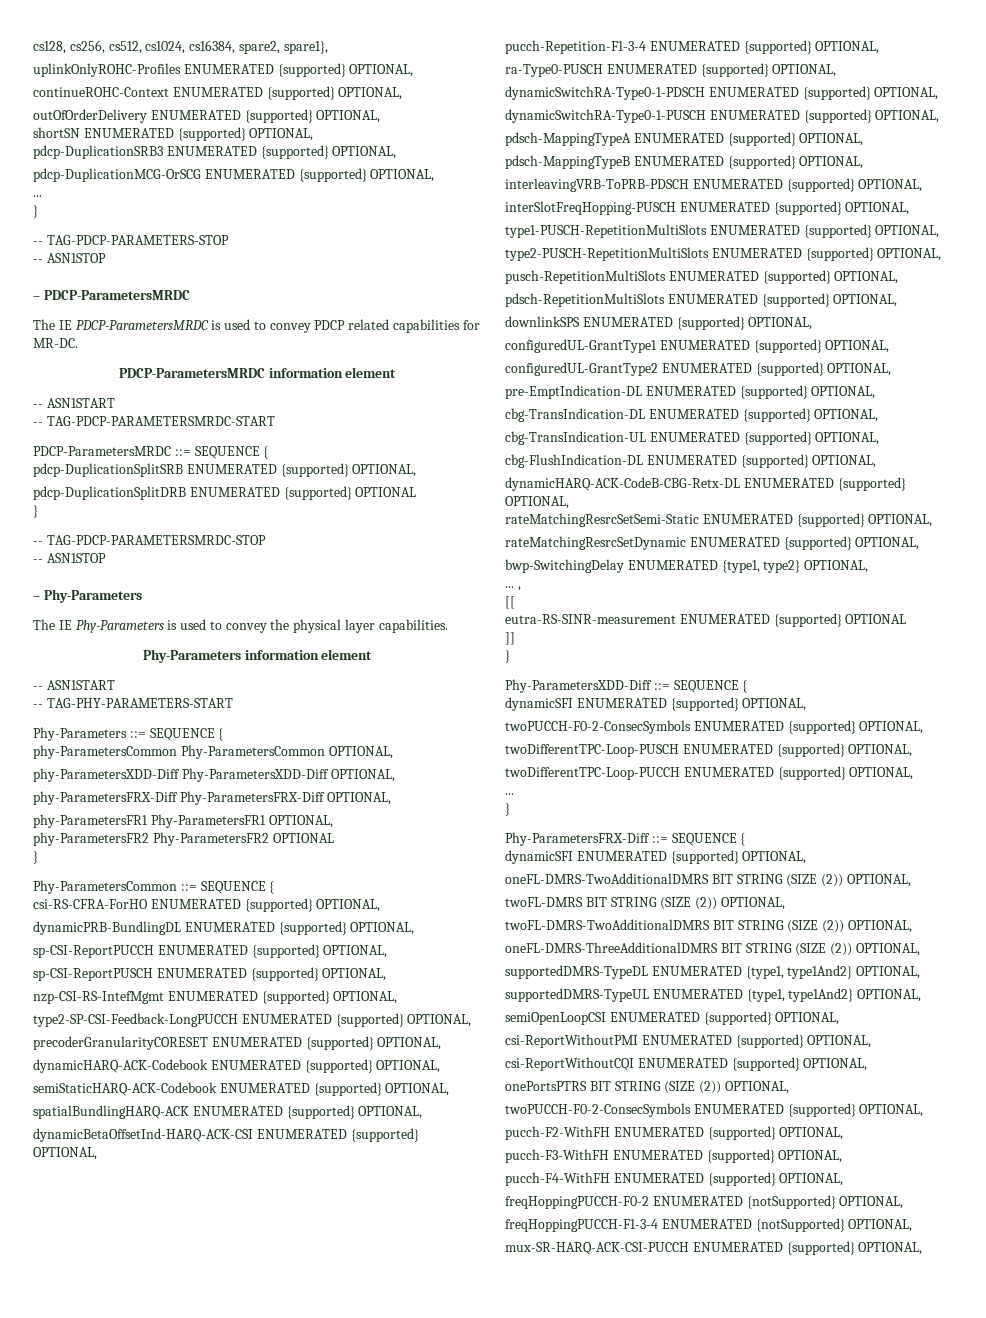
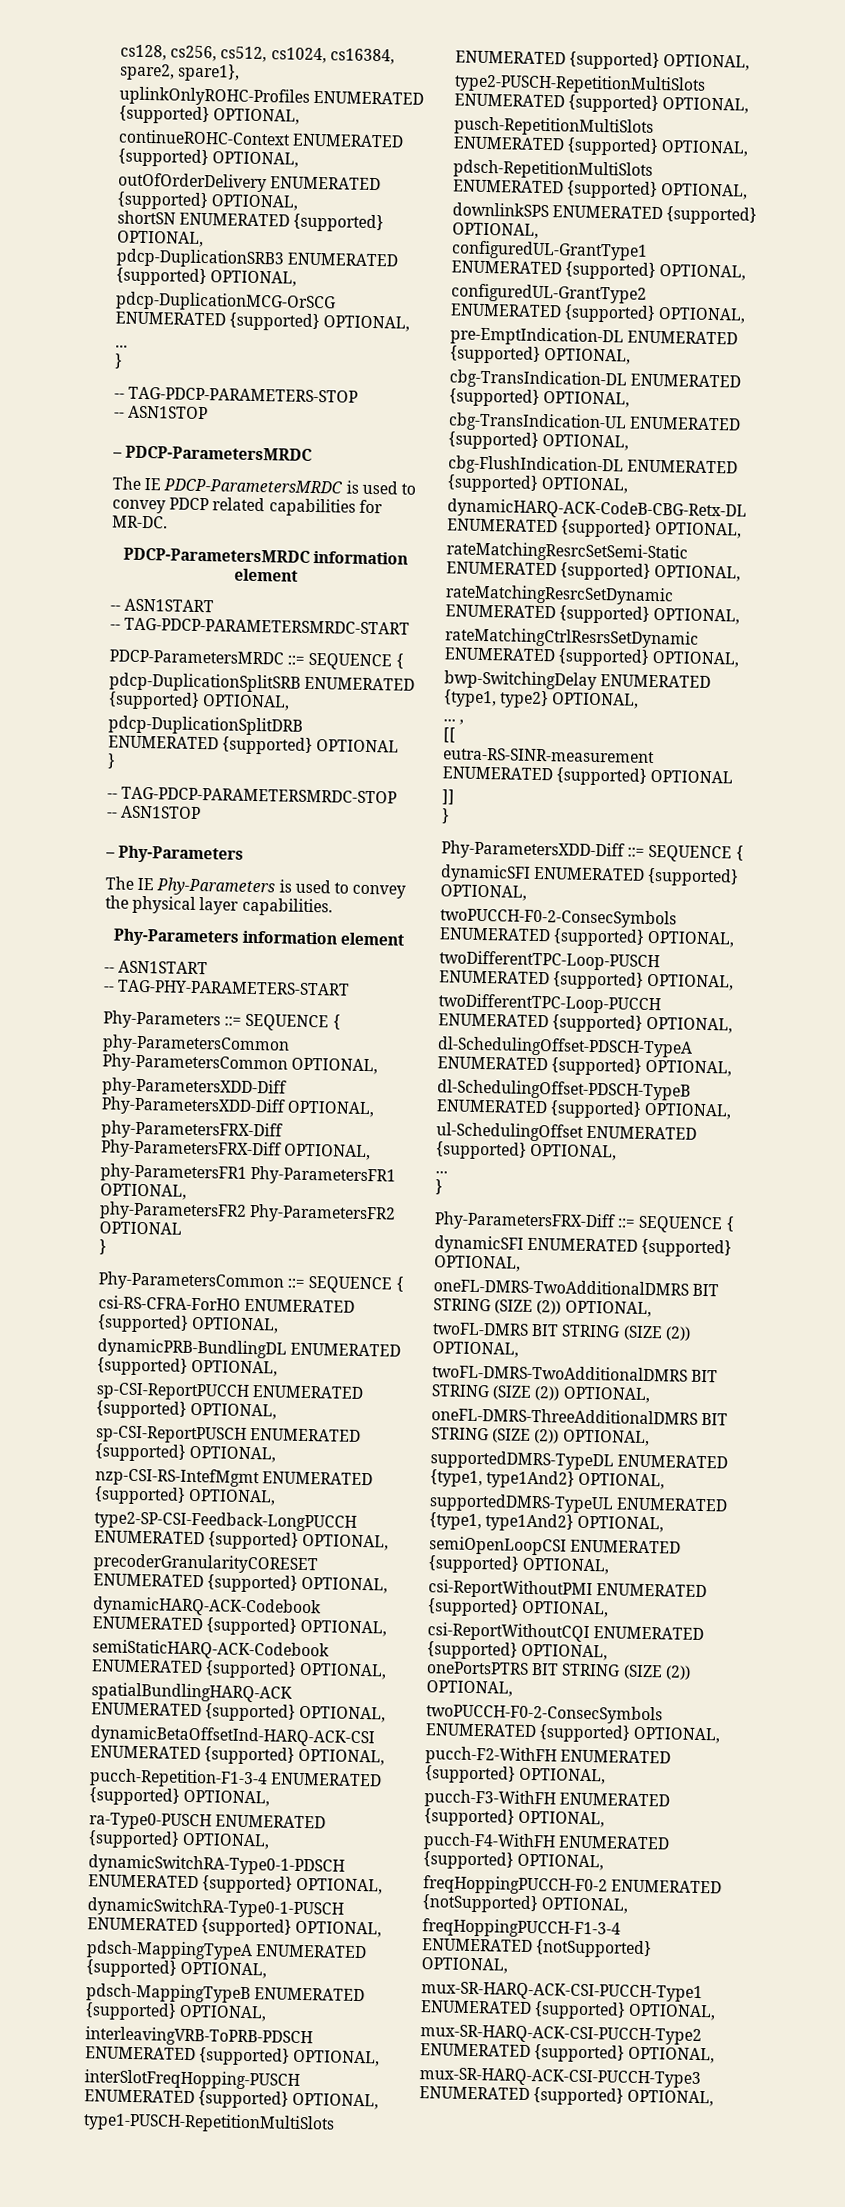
+ rateMatchingCtrlResrsSetDynamic ENUMERATED {supported} OPTIONAL,
+ dl-SchedulingOffset-PDSCH-TypeA ENUMERATED {supported} OPTIONAL,
+ dl-SchedulingOffset-PDSCH-TypeB ENUMERATED {supported} OPTIONAL,
+ ul-SchedulingOffset ENUMERATED {supported} OPTIONAL,
- mux-SR-HARQ-ACK-CSI-PUCCH ENUMERATED {supported} OPTIONAL,
+ mux-SR-HARQ-ACK-CSI-PUCCH-Type1 ENUMERATED {supported} OPTIONAL,
+ mux-SR-HARQ-ACK-CSI-PUCCH-Type2 ENUMERATED {supported} OPTIONAL,
+ mux-SR-HARQ-ACK-CSI-PUCCH-Type3 ENUMERATED {supported} OPTIONAL,

